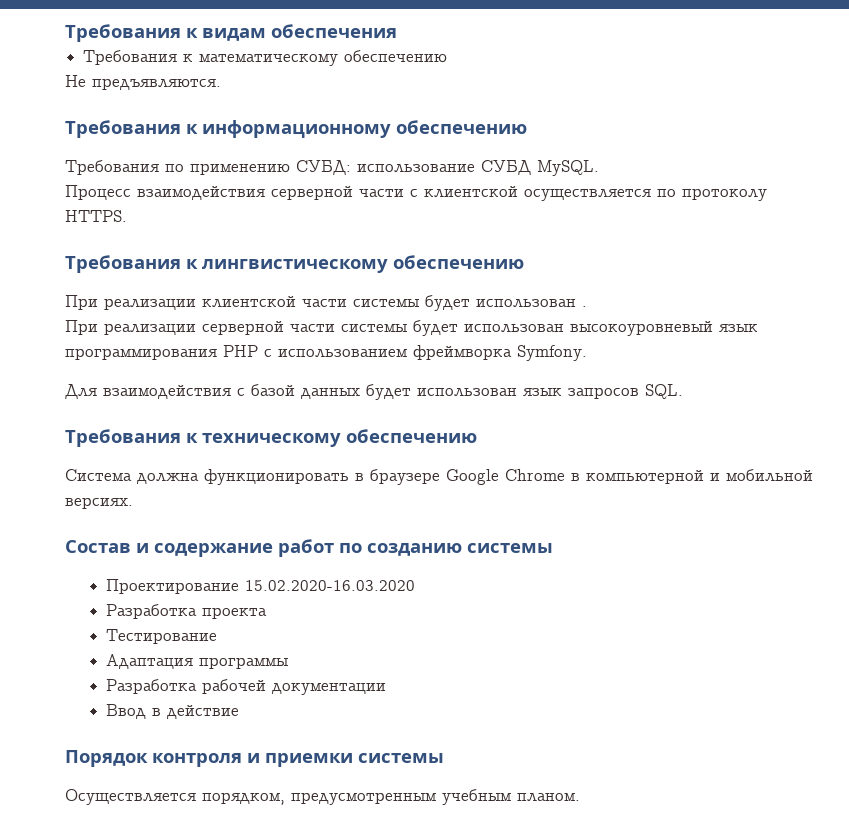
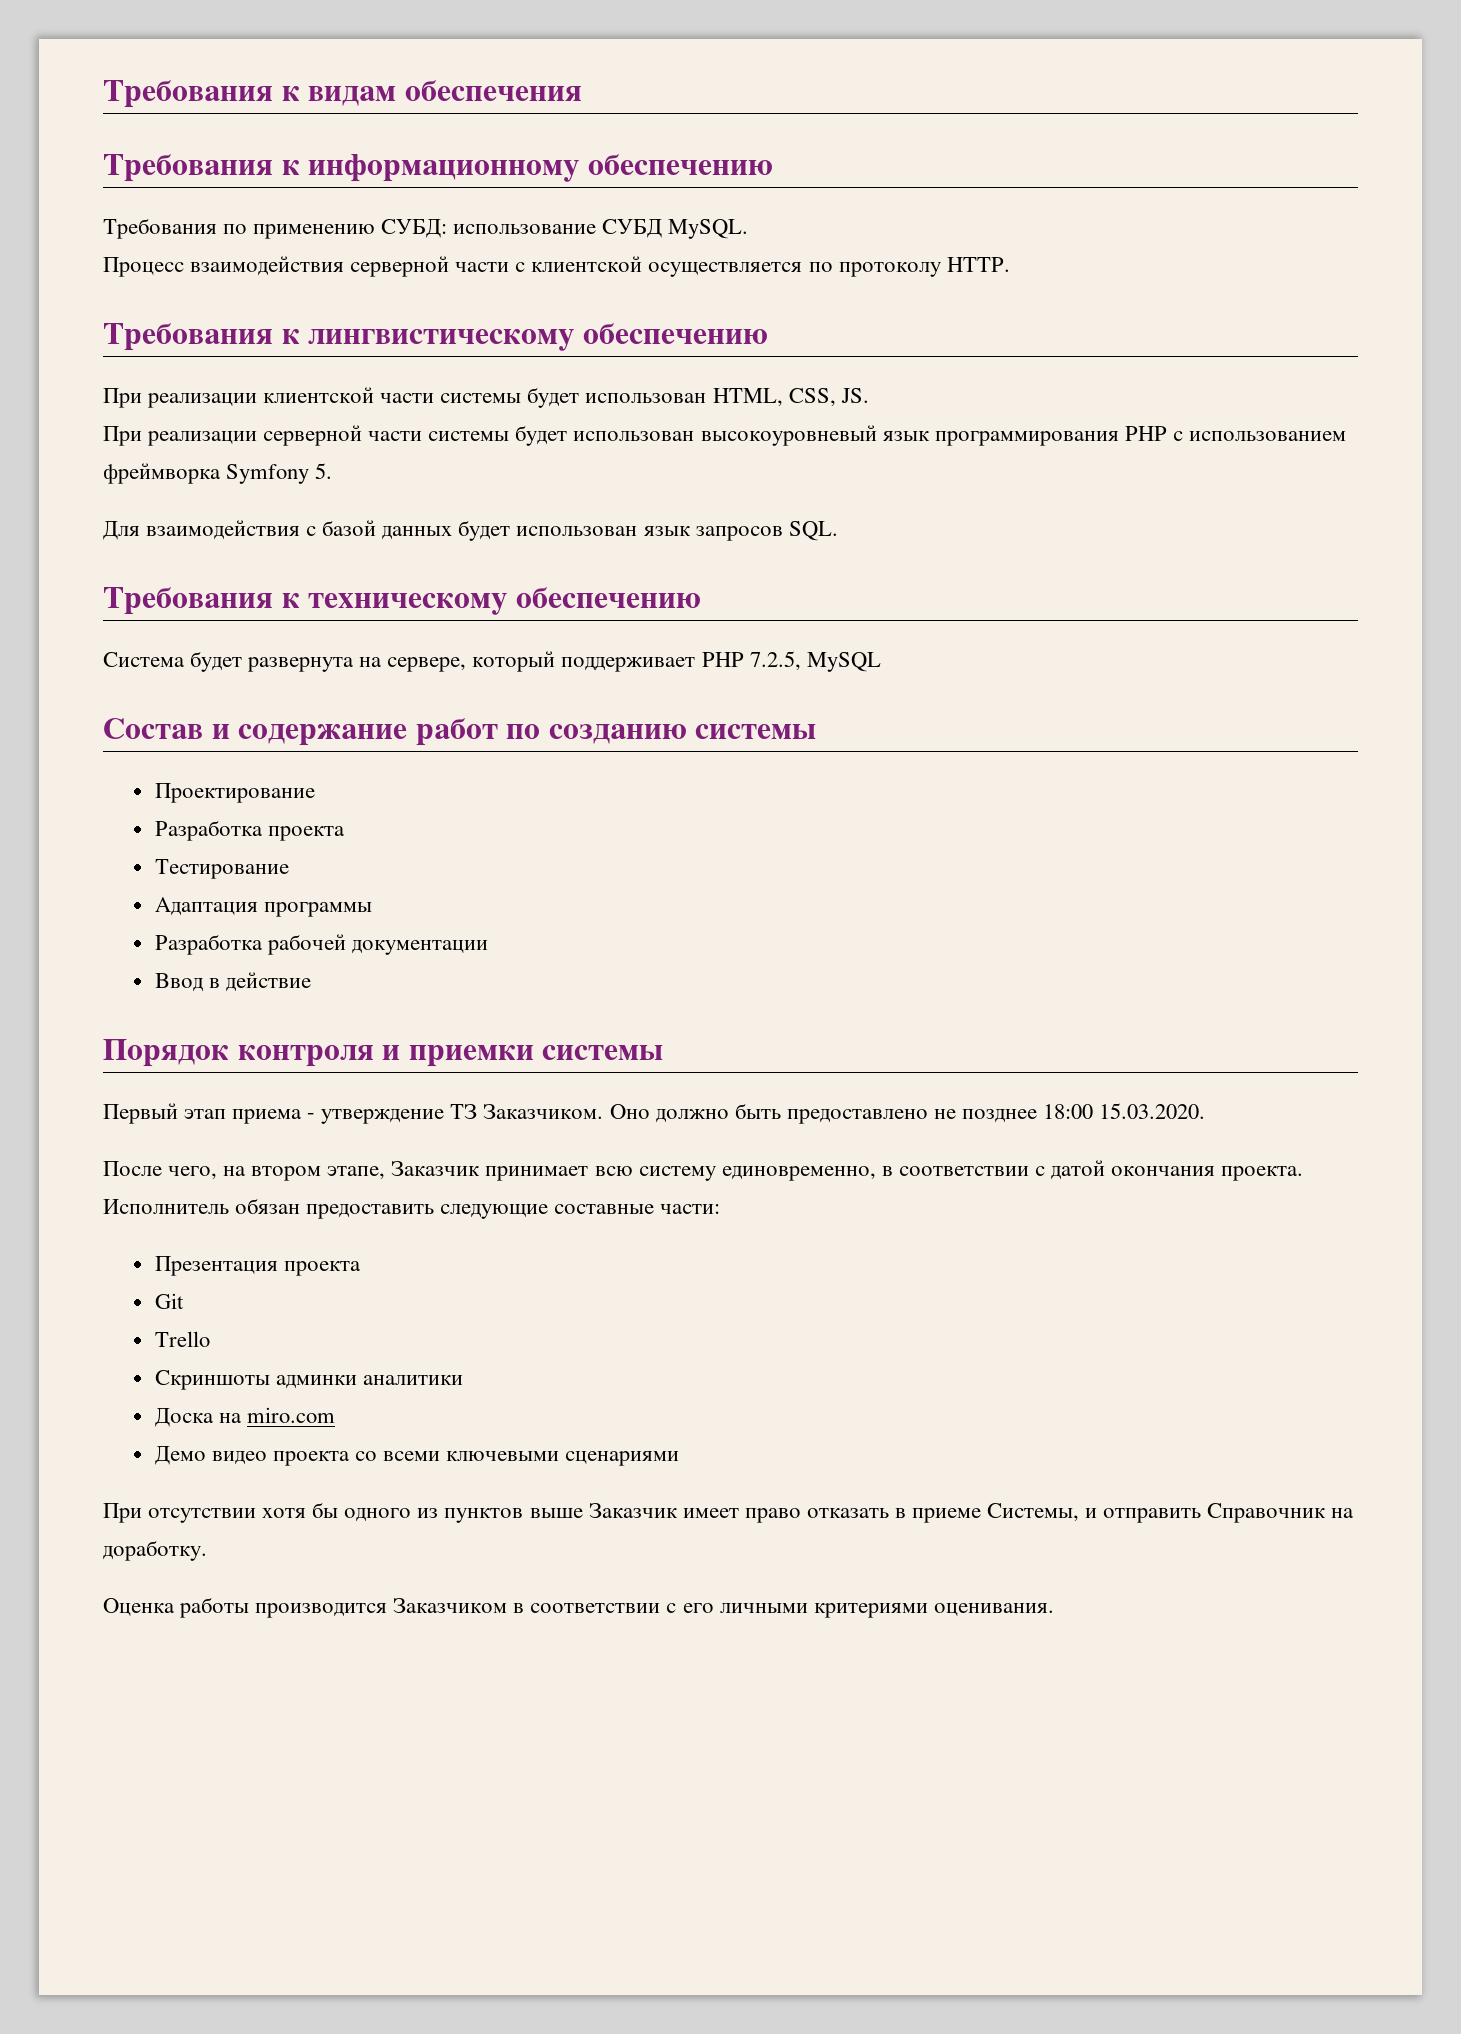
- Требования к математическому обеспечению
- Не предъявляются.
- Процесс взаимодействия серверной части с клиентской осуществляется по протоколу HTTPS.
+ Процесс взаимодействия серверной части с клиентской осуществляется по протоколу HTTP.
- При реализации клиентской части системы будет использован .
+ При реализации клиентской части системы будет использован HTML, CSS, JS.
- При реализации серверной части системы будет использован высокоуровневый язык программирования PHP с использованием фреймворка Symfony.
+ При реализации серверной части системы будет использован высокоуровневый язык программирования PHP с использованием фреймворка Symfony 5.
- Система должна функционировать в браузере Google Chrome в компьютерной и мобильной версиях.
+ Система будет развернута на сервере, который поддерживает PHP 7.2.5, MySQL
- Проектирование 15.02.2020-16.03.2020
+ Проектирование
- Осуществляется порядком, предусмотренным учебным планом.
+ Первый этап приема - утверждение ТЗ Заказчиком. Оно должно быть предоставлено не позднее 18:00 15.03.2020.
+ После чего, на втором этапе, Заказчик принимает всю систему единовременно, в соответствии с датой окончания проекта. Исполнитель обязан предоставить следующие составные части:
+ Презентация проекта
+ Git
+ Trello
+ Скриншоты админки аналитики
+ Доска на miro.com
+ Демо видео проекта со всеми ключевыми сценариями
+ При отсутствии хотя бы одного из пунктов выше Заказчик имеет право отказать в приеме Системы, и отправить Справочник на доработку.
+ Оценка работы производится Заказчиком в соответствии с его личными критериями оценивания.

